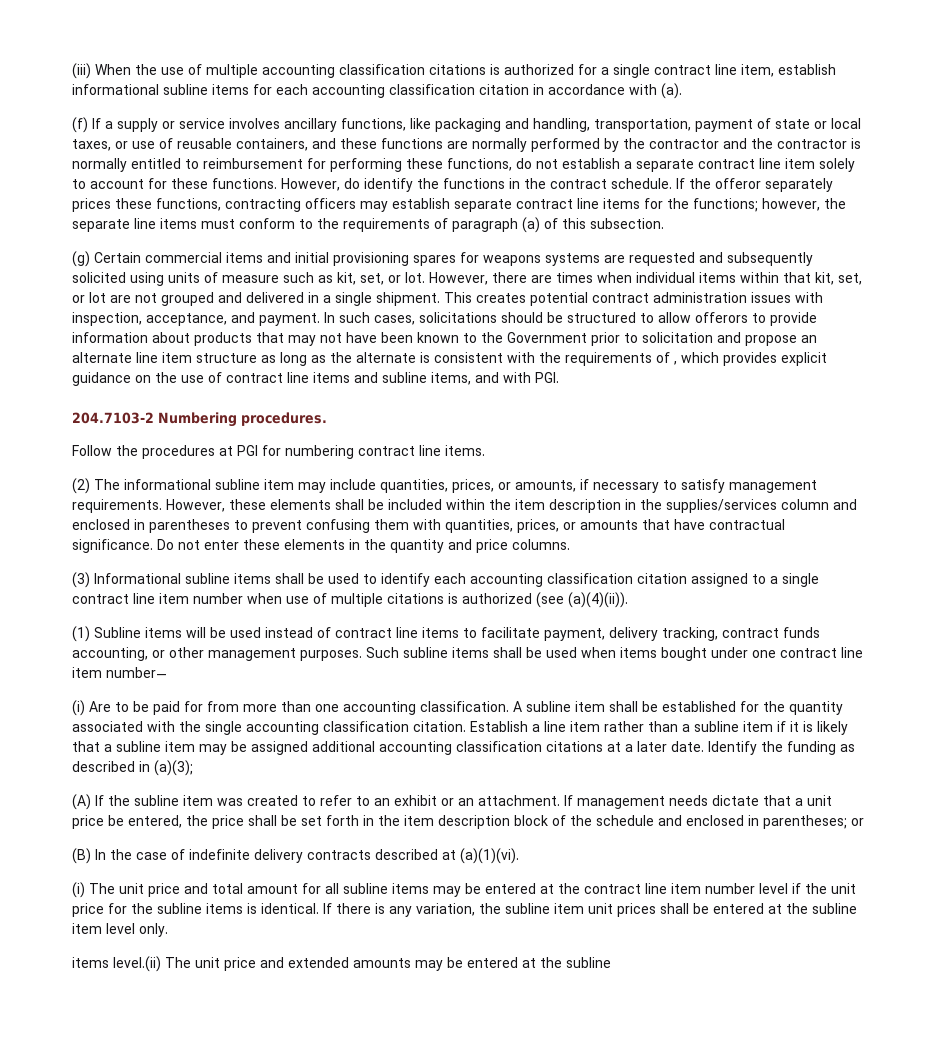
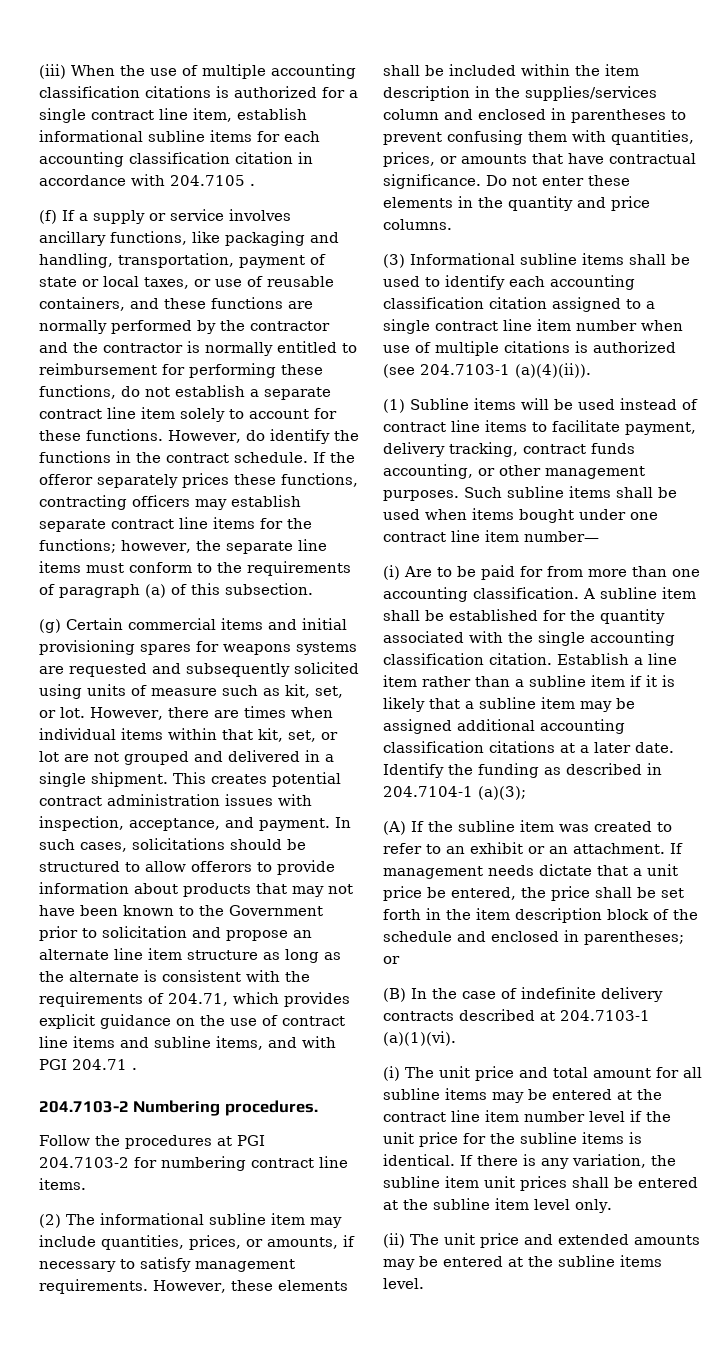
- (iii) When the use of multiple accounting classification citations is authorized for a single contract line item, establish informational subline items for each accounting classification citation in accordance with (a).
+ (iii) When the use of multiple accounting classification citations is authorized for a single contract line item, establish informational subline items for each accounting classification citation in accordance with 204.7105 .
- In such cases, solicitations should be structured to allow offerors to provide information about products that may not have been known to the Government prior to solicitation and propose an alternate line item structure as long as the alternate is consistent with the requirements of , which provides explicit guidance on the use of contract line items and subline items, and with PGI.
+ In such cases, solicitations should be structured to allow offerors to provide information about products that may not have been known to the Government prior to solicitation and propose an alternate line item structure as long as the alternate is consistent with the requirements of 204.71, which provides explicit guidance on the use of contract line items and subline items, and with PGI 204.71 .
- Follow the procedures at PGI for numbering contract line items.
+ Follow the procedures at PGI 204.7103-2 for numbering contract line items.
- (3) Informational subline items shall be used to identify each accounting classification citation assigned to a single contract line item number when use of multiple citations is authorized (see (a)(4)(ii)).
+ (3) Informational subline items shall be used to identify each accounting classification citation assigned to a single contract line item number when use of multiple citations is authorized (see 204.7103-1 (a)(4)(ii)).
- Identify the funding as described in (a)(3);
+ Identify the funding as described in 204.7104-1 (a)(3);
- (B) In the case of indefinite delivery contracts described at (a)(1)(vi).
+ (B) In the case of indefinite delivery contracts described at 204.7103-1 (a)(1)(vi).
- items level.(ii) The unit price and extended amounts may be entered at the subline
+ (ii) The unit price and extended amounts may be entered at the subline items level.

